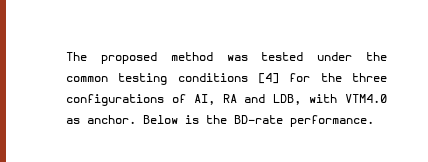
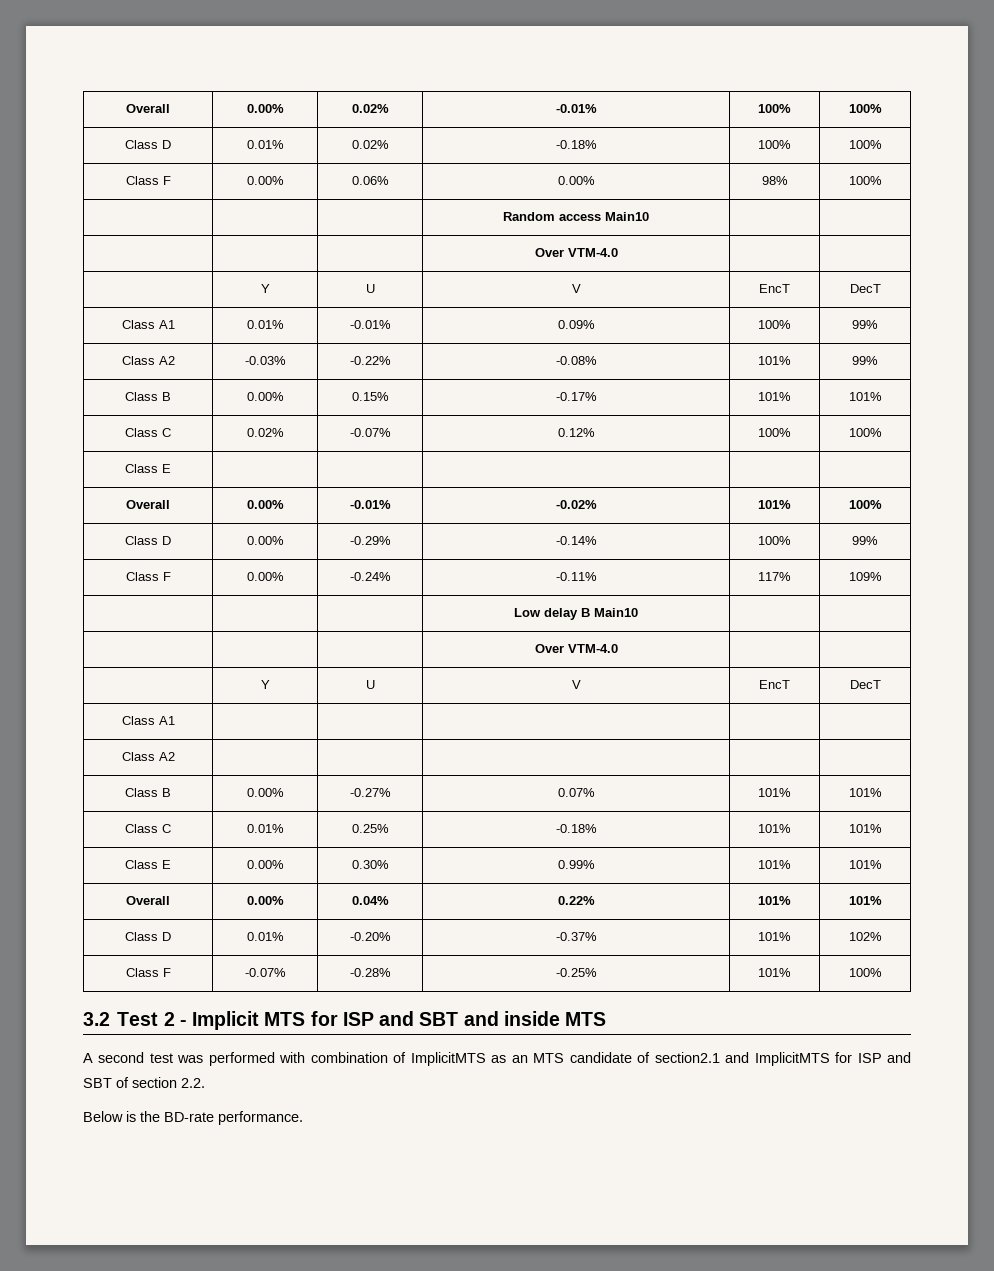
- The proposed method was tested under the common testing conditions [4] for the three configurations of AI, RA and LDB, with VTM4.0 as anchor. Below is the BD-rate performance.
+ Overall | 0.00% | 0.02% | -0.01% | 100% | 100%
+ Class D | 0.01% | 0.02% | -0.18% | 100% | 100%
+ Class F | 0.00% | 0.06% | 0.00% | 98% | 100%
+ | | | Random access Main10 | |
+ | | | Over VTM-4.0 | |
+ | Y | U | V | EncT | DecT
+ Class A1 | 0.01% | -0.01% | 0.09% | 100% | 99%
+ Class A2 | -0.03% | -0.22% | -0.08% | 101% | 99%
+ Class B | 0.00% | 0.15% | -0.17% | 101% | 101%
+ Class C | 0.02% | -0.07% | 0.12% | 100% | 100%
+ Class E | | | | |
+ Overall | 0.00% | -0.01% | -0.02% | 101% | 100%
+ Class D | 0.00% | -0.29% | -0.14% | 100% | 99%
+ Class F | 0.00% | -0.24% | -0.11% | 117% | 109%
+ | | | Low delay B Main10 | |
+ | | | Over VTM-4.0 | |
+ | Y | U | V | EncT | DecT
+ Class A1 | | | | |
+ Class A2 | | | | |
+ Class B | 0.00% | -0.27% | 0.07% | 101% | 101%
+ Class C | 0.01% | 0.25% | -0.18% | 101% | 101%
+ Class E | 0.00% | 0.30% | 0.99% | 101% | 101%
+ Overall | 0.00% | 0.04% | 0.22% | 101% | 101%
+ Class D | 0.01% | -0.20% | -0.37% | 101% | 102%
+ Class F | -0.07% | -0.28% | -0.25% | 101% | 100%
+ 3.2 Test 2 - Implicit MTS for ISP and SBT and inside MTS
+ A second test was performed with combination of ImplicitMTS as an MTS candidate of section2.1 and ImplicitMTS for ISP and SBT of section 2.2.
+ Below is the BD-rate performance.

